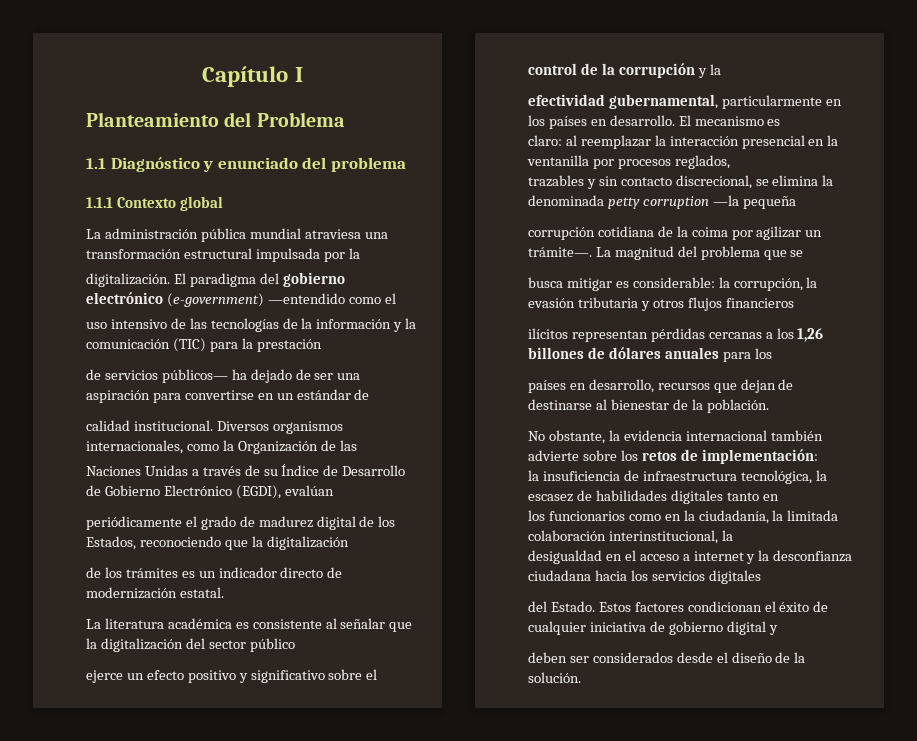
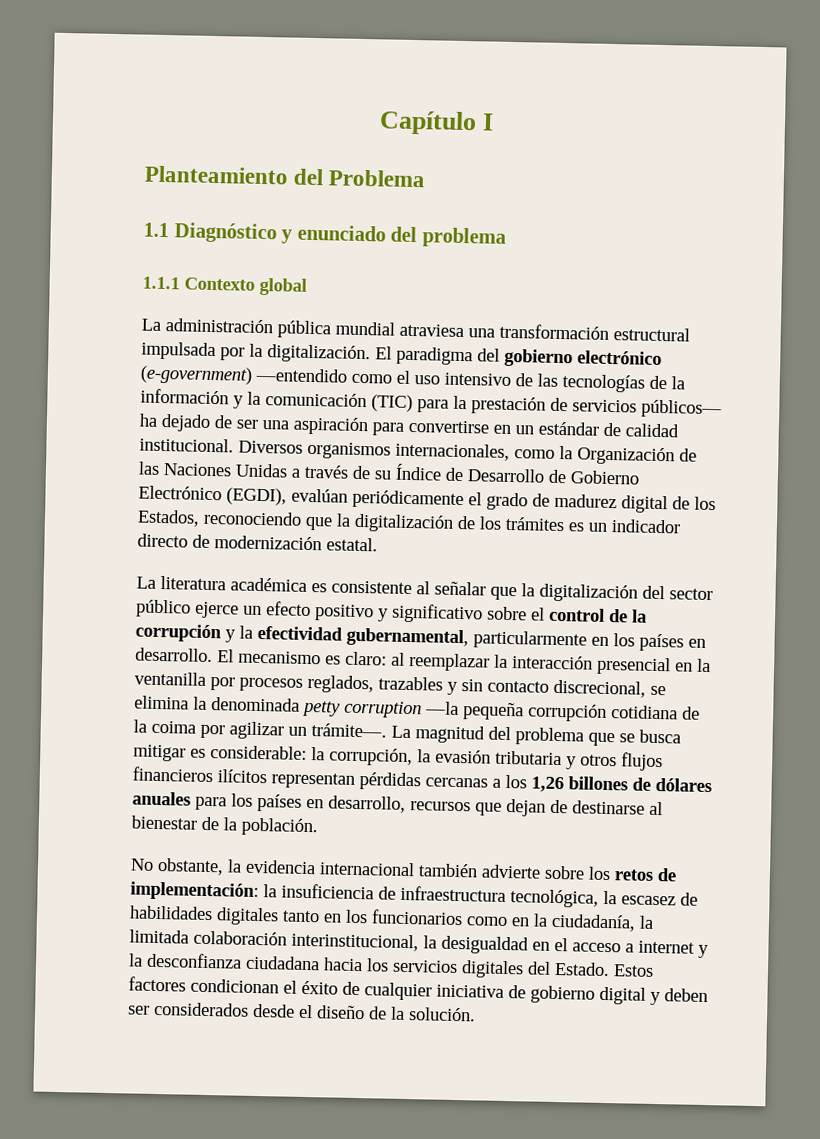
- La administración pública mundial atraviesa una transformación estructural impulsada por la
- digitalización.
+ La administración pública mundial atraviesa una transformación estructural impulsada por la digitalización.
- El paradigma del gobierno electrónico (e-government) —entendido como el
- uso intensivo de las tecnologías de la información y la comunicación (TIC) para la prestación
- de servicios públicos— ha dejado de ser una aspiración para convertirse en un estándar de
- calidad institucional.
+ El paradigma del gobierno electrónico (e-government) —entendido como el uso intensivo de las tecnologías de la información y la comunicación (TIC) para la prestación de servicios públicos— ha dejado de ser una aspiración para convertirse en un estándar de calidad institucional.
- Diversos organismos internacionales, como la Organización de las
- Naciones Unidas a través de su Índice de Desarrollo de Gobierno Electrónico (EGDI), evalúan
- periódicamente el grado de madurez digital de los Estados, reconociendo que la digitalización
- de los trámites es un indicador directo de modernización estatal.
+ Diversos organismos internacionales, como la Organización de las Naciones Unidas a través de su Índice de Desarrollo de Gobierno Electrónico (EGDI), evalúan periódicamente el grado de madurez digital de los Estados, reconociendo que la digitalización de los trámites es un indicador directo de modernización estatal.
- La literatura académica es consistente al señalar que la digitalización del sector público
- ejerce un efecto positivo y significativo sobre el control de la corrupción y la
- efectividad gubernamental, particularmente en los países en desarrollo.
+ La literatura académica es consistente al señalar que la digitalización del sector público ejerce un efecto positivo y significativo sobre el control de la corrupción y la efectividad gubernamental, particularmente en los países en desarrollo.
- El mecanismo es
- claro: al reemplazar la interacción presencial en la ventanilla por procesos reglados,
- trazables y sin contacto discrecional, se elimina la denominada petty corruption —la pequeña
- corrupción cotidiana de la coima por agilizar un trámite—.
+ El mecanismo es claro: al reemplazar la interacción presencial en la ventanilla por procesos reglados, trazables y sin contacto discrecional, se elimina la denominada petty corruption —la pequeña corrupción cotidiana de la coima por agilizar un trámite—.
- La magnitud del problema que se
- busca mitigar es considerable: la corrupción, la evasión tributaria y otros flujos financieros
- ilícitos representan pérdidas cercanas a los 1,26 billones de dólares anuales para los
- países en desarrollo, recursos que dejan de destinarse al bienestar de la población.
+ La magnitud del problema que se busca mitigar es considerable: la corrupción, la evasión tributaria y otros flujos financieros ilícitos representan pérdidas cercanas a los 1,26 billones de dólares anuales para los países en desarrollo, recursos que dejan de destinarse al bienestar de la población.
- No obstante, la evidencia internacional también advierte sobre los retos de implementación:
- la insuficiencia de infraestructura tecnológica, la escasez de habilidades digitales tanto en
- los funcionarios como en la ciudadanía, la limitada colaboración interinstitucional, la
- desigualdad en el acceso a internet y la desconfianza ciudadana hacia los servicios digitales
- del Estado.
+ No obstante, la evidencia internacional también advierte sobre los retos de implementación: la insuficiencia de infraestructura tecnológica, la escasez de habilidades digitales tanto en los funcionarios como en la ciudadanía, la limitada colaboración interinstitucional, la desigualdad en el acceso a internet y la desconfianza ciudadana hacia los servicios digitales del Estado.
- Estos factores condicionan el éxito de cualquier iniciativa de gobierno digital y
- deben ser considerados desde el diseño de la solución.
+ Estos factores condicionan el éxito de cualquier iniciativa de gobierno digital y deben ser considerados desde el diseño de la solución.

